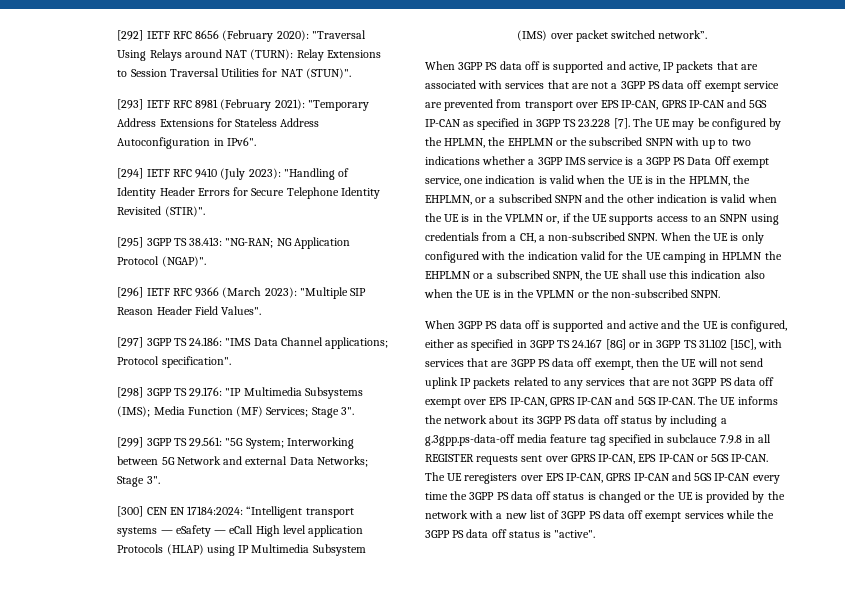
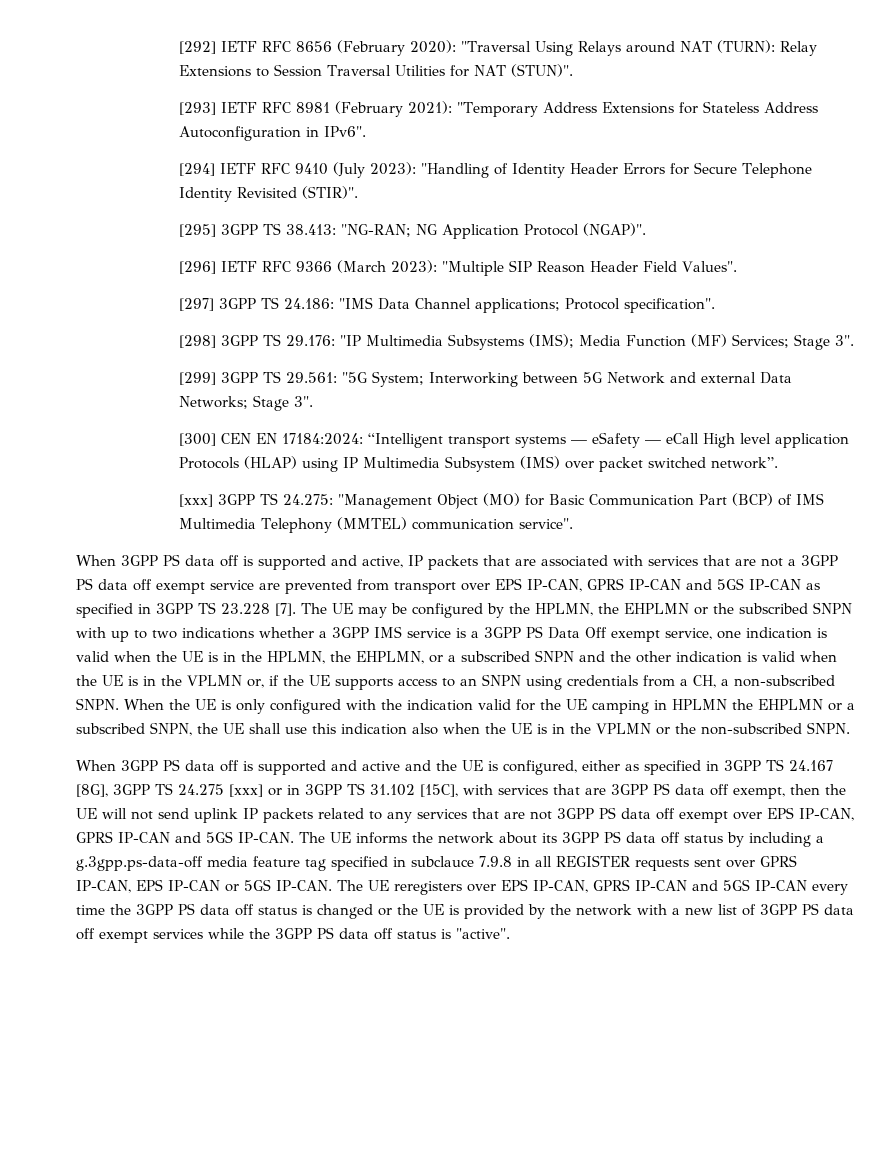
+ [xxx] 3GPP TS 24.275: "Management Object (MO) for Basic Communication Part (BCP) of IMS Multimedia Telephony (MMTEL) communication service".
- When 3GPP PS data off is supported and active and the UE is configured, either as specified in 3GPP TS 24.167 [8G] or in 3GPP TS 31.102 [15C], with services that are 3GPP PS data off exempt, then the UE will not send uplink IP packets related to any services that are not 3GPP PS data off exempt over EPS IP-CAN, GPRS IP-CAN and 5GS IP-CAN.
+ When 3GPP PS data off is supported and active and the UE is configured, either as specified in 3GPP TS 24.167 [8G], 3GPP TS 24.275 [xxx] or in 3GPP TS 31.102 [15C], with services that are 3GPP PS data off exempt, then the UE will not send uplink IP packets related to any services that are not 3GPP PS data off exempt over EPS IP-CAN, GPRS IP-CAN and 5GS IP-CAN.

